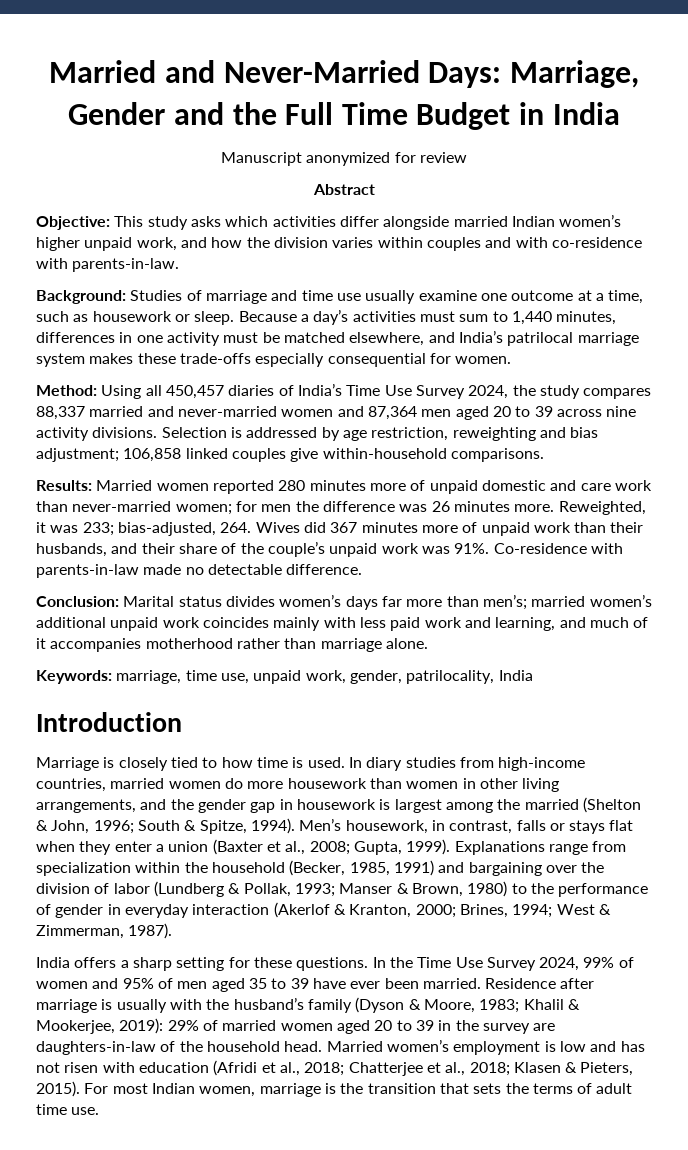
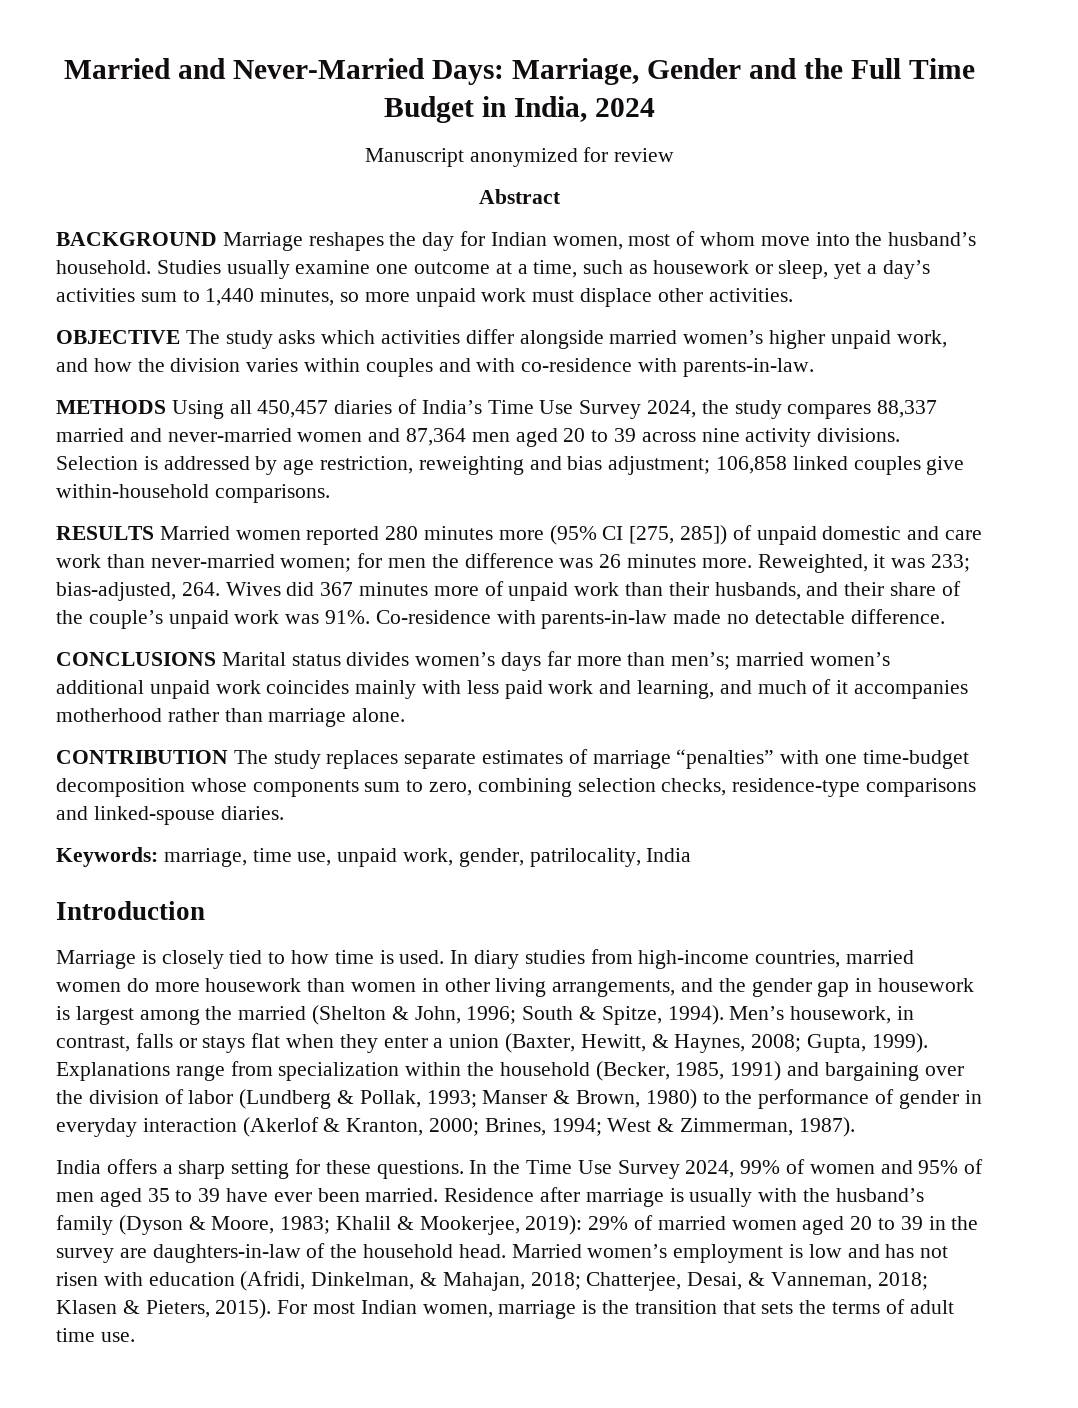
- Married and Never-Married Days: Marriage, Gender and the Full Time Budget in India
+ Married and Never-Married Days: Marriage, Gender and the Full Time Budget in India, 2024
- Objective: This study asks which activities differ alongside married Indian women’s higher unpaid work, and how the division varies within couples and with co-residence with parents-in-law.
+ BACKGROUND Marriage reshapes the day for Indian women, most of whom move into the husband’s household. Studies usually examine one outcome at a time, such as housework or sleep, yet a day’s activities sum to 1,440 minutes, so more unpaid work must displace other activities.
+ OBJECTIVE The study asks which activities differ alongside married women’s higher unpaid work, and how the division varies within couples and with co-residence with parents-in-law.
- Background: Studies of marriage and time use usually examine one outcome at a time, such as housework or sleep. Because a day’s activities must sum to 1,440 minutes, differences in one activity must be matched elsewhere, and India’s patrilocal marriage system makes these trade-offs especially consequential for women.
- Method: Using all 450,457 diaries of India’s Time Use Survey 2024, the study compares 88,337 married and never-married women and 87,364 men aged 20 to 39 across nine activity divisions.
+ METHODS Using all 450,457 diaries of India’s Time Use Survey 2024, the study compares 88,337 married and never-married women and 87,364 men aged 20 to 39 across nine activity divisions.
- Results: Married women reported 280 minutes more of unpaid domestic and care work than never-married women; for men the difference was 26 minutes more.
+ RESULTS Married women reported 280 minutes more (95% CI [275, 285]) of unpaid domestic and care work than never-married women; for men the difference was 26 minutes more.
- Conclusion: Marital status divides women’s days far more than men’s; married women’s additional unpaid work coincides mainly with less paid work and learning, and much of it accompanies motherhood rather than marriage alone.
+ CONCLUSIONS Marital status divides women’s days far more than men’s; married women’s additional unpaid work coincides mainly with less paid work and learning, and much of it accompanies motherhood rather than marriage alone.
+ CONTRIBUTION The study replaces separate estimates of marriage “penalties” with one time-budget decomposition whose components sum to zero, combining selection checks, residence-type comparisons and linked-spouse diaries.
- Men’s housework, in contrast, falls or stays flat when they enter a union (Baxter et al., 2008; Gupta, 1999).
+ Men’s housework, in contrast, falls or stays flat when they enter a union (Baxter, Hewitt, & Haynes, 2008; Gupta, 1999).
- Married women’s employment is low and has not risen with education (Afridi et al., 2018; Chatterjee et al., 2018; Klasen & Pieters, 2015).
+ Married women’s employment is low and has not risen with education (Afridi, Dinkelman, & Mahajan, 2018; Chatterjee, Desai, & Vanneman, 2018; Klasen & Pieters, 2015).

